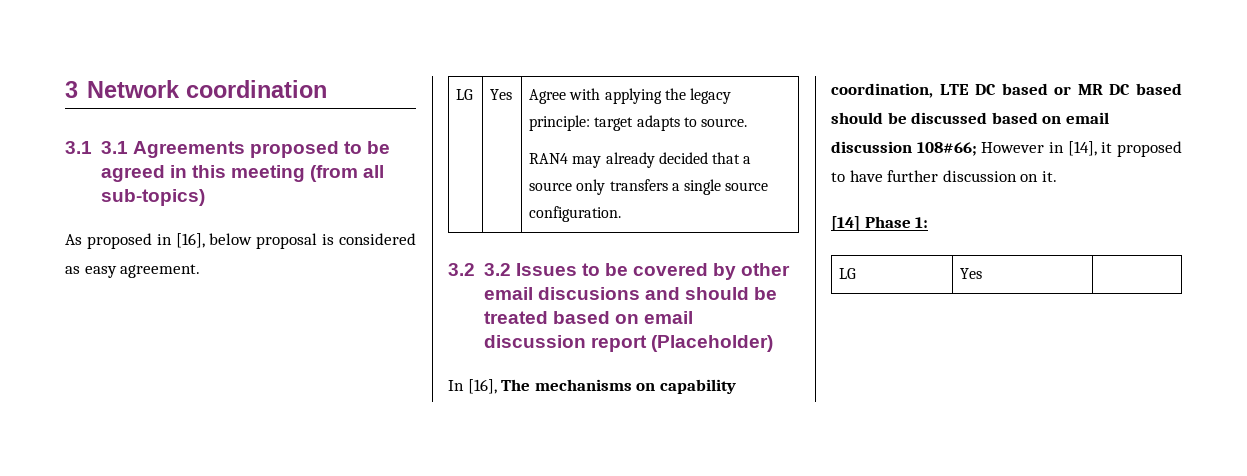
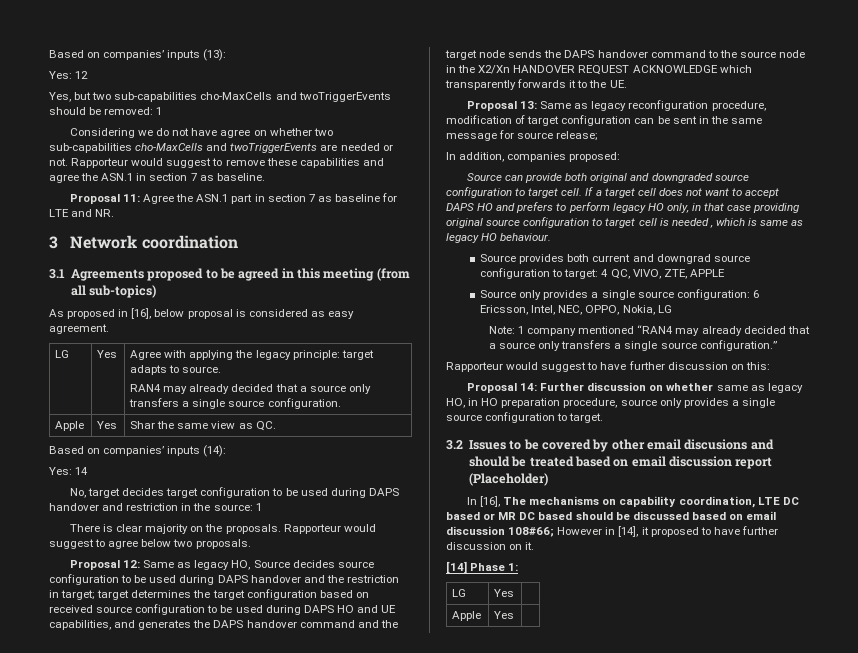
+ Based on companies’ inputs (13):
+ Yes: 12
+ Yes, but two sub-capabilities cho-MaxCells and twoTriggerEvents should be removed: 1
+ Considering we do not have agree on whether two sub-capabilities cho-MaxCells and twoTriggerEvents are needed or not. Rapporteur would suggest to remove these capabilities and agree the ASN.1 in section 7 as baseline.
+ Proposal 11: Agree the ASN.1 part in section 7 as baseline for LTE and NR.
- 3.1 3.1 Agreements proposed to be agreed in this meeting (from all sub-topics)
+ 3.1 Agreements proposed to be agreed in this meeting (from all sub-topics)
- 3.2 3.2 Issues to be covered by other email discusions and should be treated based on email discussion report (Placeholder)
+ Apple | Yes | Shar the same view as QC.
+ Based on companies’ inputs (14):
+ Yes: 14
+ No, target decides target configuration to be used during DAPS handover and restriction in the source: 1
+ There is clear majority on the proposals. Rapporteur would suggest to agree below two proposals.
+ Proposal 12: Same as legacy HO, Source decides source configuration to be used during DAPS handover and the restriction in target; target determines the target configuration based on received source configuration to be used during DAPS HO and UE capabilities, and generates the DAPS handover command and the target node sends the DAPS handover command to the source node in the X2/Xn HANDOVER REQUEST ACKNOWLEDGE which transparently forwards it to the UE.
+ Proposal 13: Same as legacy reconfiguration procedure, modification of target configuration can be sent in the same message for source release;
+ In addition, companies proposed:
+ Source can provide both original and downgraded source configuration to target cell. If a target cell does not want to accept DAPS HO and prefers to perform legacy HO only, in that case providing original source configuration to target cell is needed , which is same as legacy HO behaviour.
+ Source provides both current and downgrad source configuration to target: 4 QC, VIVO, ZTE, APPLE
+ Source only provides a single source configuration: 6 Ericsson, Intel, NEC, OPPO, Nokia, LG
+ Note: 1 company mentioned “RAN4 may already decided that a source only transfers a single source configuration.”
+ Rapporteur would suggest to have further discussion on this:
+ Proposal 14: Further discussion on whether same as legacy HO, in HO preparation procedure, source only provides a single source configuration to target.
+ 3.2 Issues to be covered by other email discusions and should be treated based on email discussion report (Placeholder)
  [14] Phase 1:
  LG | Yes |
+ Apple | Yes |

